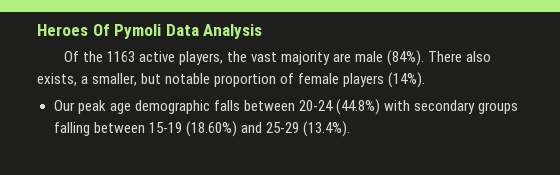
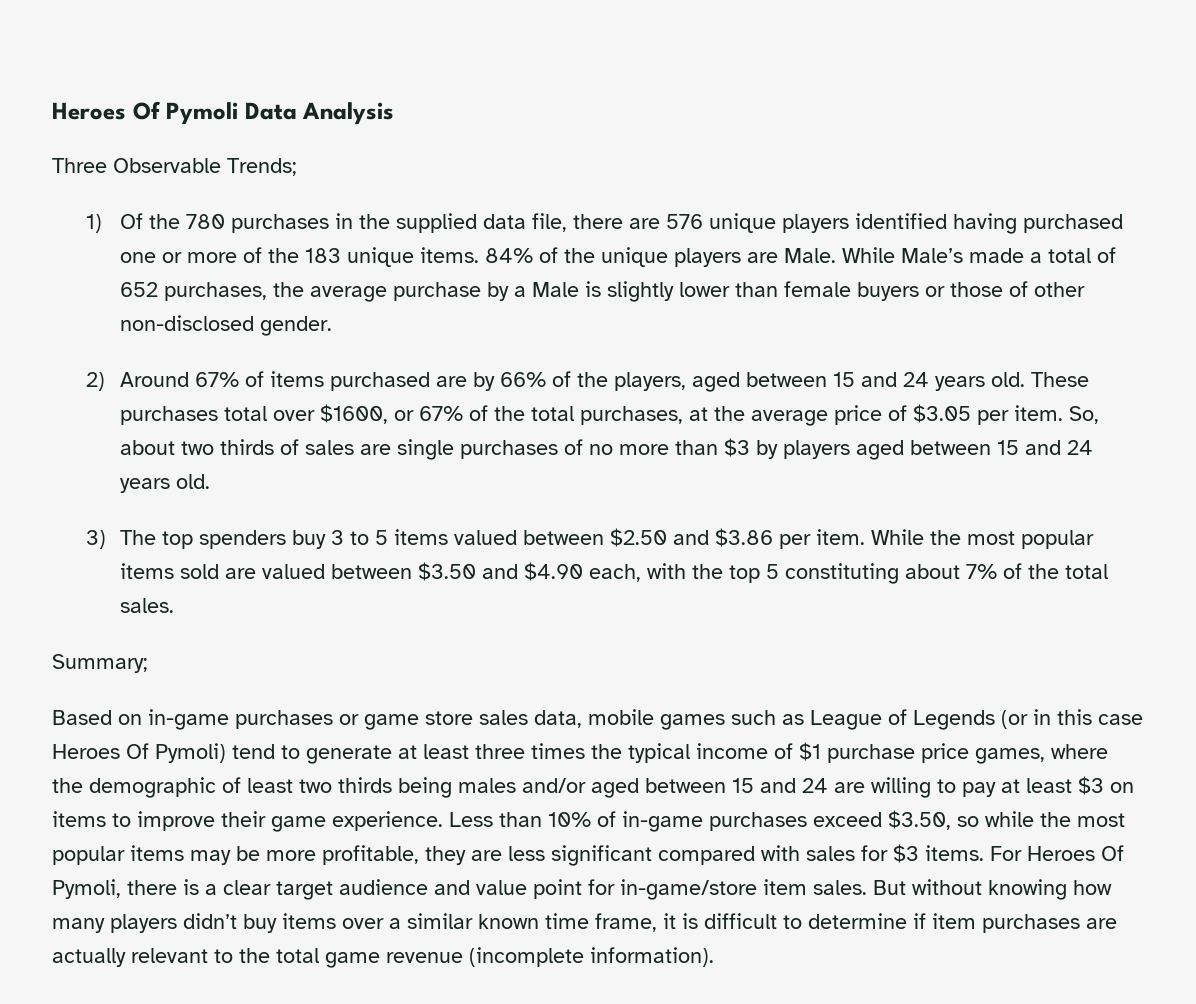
- Of the 1163 active players, the vast majority are male (84%). There also exists, a smaller, but notable proportion of female players (14%).
- Our peak age demographic falls between 20-24 (44.8%) with secondary groups falling between 15-19 (18.60%) and 25-29 (13.4%).
+ Three Observable Trends;
+ 1) Of the 780 purchases in the supplied data file, there are 576 unique players identified having purchased one or more of the 183 unique items. 84% of the unique players are Male. While Male’s made a total of 652 purchases, the average purchase by a Male is slightly lower than female buyers or those of other non-disclosed gender.
+ 2) Around 67% of items purchased are by 66% of the players, aged between 15 and 24 years old. These purchases total over $1600, or 67% of the total purchases, at the average price of $3.05 per item. So, about two thirds of sales are single purchases of no more than $3 by players aged between 15 and 24 years old.
+ 3) The top spenders buy 3 to 5 items valued between $2.50 and $3.86 per item. While the most popular items sold are valued between $3.50 and $4.90 each, with the top 5 constituting about 7% of the total sales.
+ Summary;
+ Based on in-game purchases or game store sales data, mobile games such as League of Legends (or in this case Heroes Of Pymoli) tend to generate at least three times the typical income of $1 purchase price games, where the demographic of least two thirds being males and/or aged between 15 and 24 are willing to pay at least $3 on items to improve their game experience. Less than 10% of in-game purchases exceed $3.50, so while the most popular items may be more profitable, they are less significant compared with sales for $3 items. For Heroes Of Pymoli, there is a clear target audience and value point for in-game/store item sales. But without knowing how many players didn’t buy items over a similar known time frame, it is difficult to determine if item purchases are actually relevant to the total game revenue (incomplete information).

